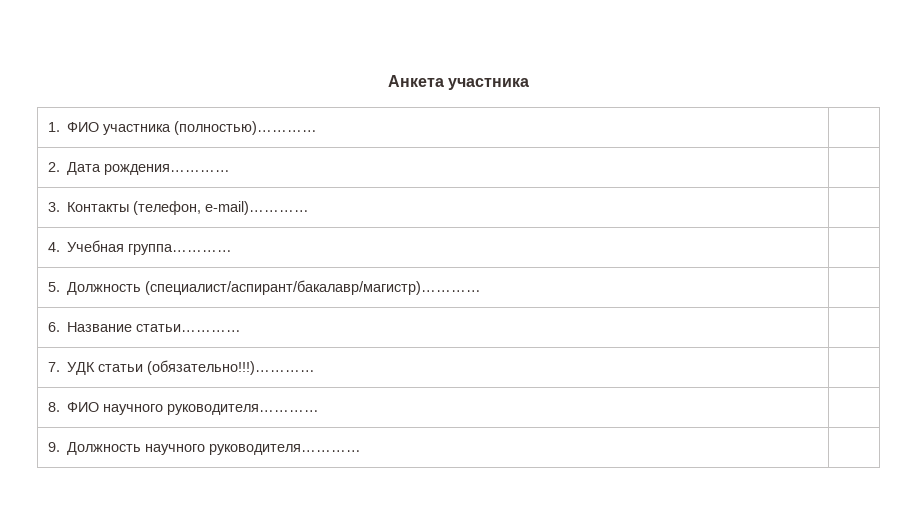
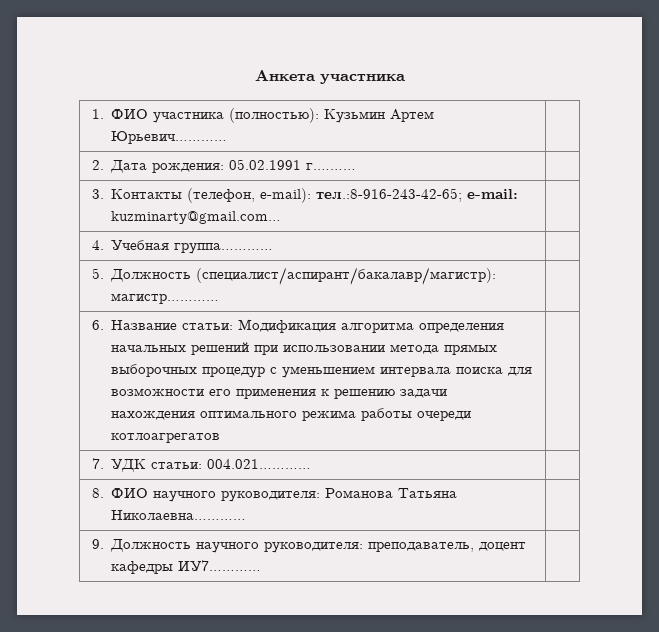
- 1. ФИО участника (полностью)………… |
+ 1. ФИО участника (полностью): Кузьмин Артем Юрьевич………… |
- 2. Дата рождения………… |
+ 2. Дата рождения: 05.02.1991 г.……… |
- 3. Контакты (телефон, e-mail)………… |
+ 3. Контакты (телефон, e-mail): тел.:8-916-243-42-65; e-mail: kuzminarty@gmail.com… |
- 5. Должность (специалист/аспирант/бакалавр/магистр)………… |
+ 5. Должность (специалист/аспирант/бакалавр/магистр): магистр………… |
- 6. Название статьи………… |
+ 6. Название статьи: Модификация алгоритма определения начальных решений при использовании метода прямых выборочных процедур с уменьшением интервала поиска для возможности его применения к решению задачи нахождения оптимального режима работы очереди котлоагрегатов |
- 7. УДК статьи (обязательно!!!)………… |
+ 7. УДК статьи: 004.021………… |
- 8. ФИО научного руководителя………… |
+ 8. ФИО научного руководителя: Романова Татьяна Николаевна………… |
- 9. Должность научного руководителя………… |
+ 9. Должность научного руководителя: преподаватель, доцент кафедры ИУ7………… |

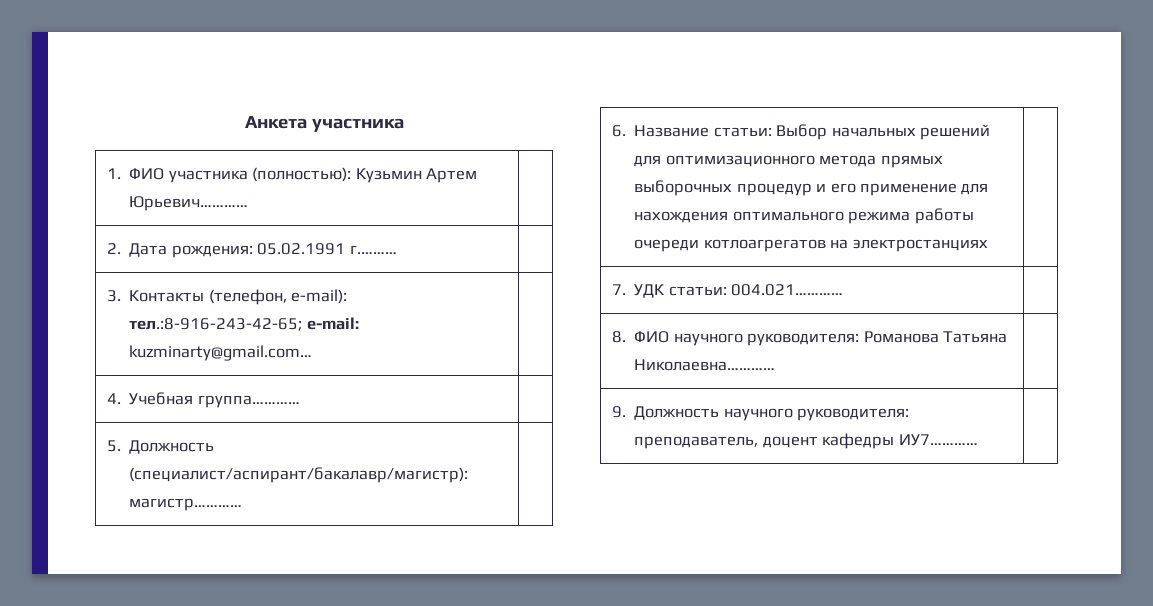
- 6. Название статьи: Модификация алгоритма определения начальных решений при использовании метода прямых выборочных процедур с уменьшением интервала поиска для возможности его применения к решению задачи нахождения оптимального режима работы очереди котлоагрегатов |
+ 6. Название статьи: Выбор начальных решений для оптимизационного метода прямых выборочных процедур и его применение для нахождения оптимального режима работы очереди котлоагрегатов на электростанциях |

